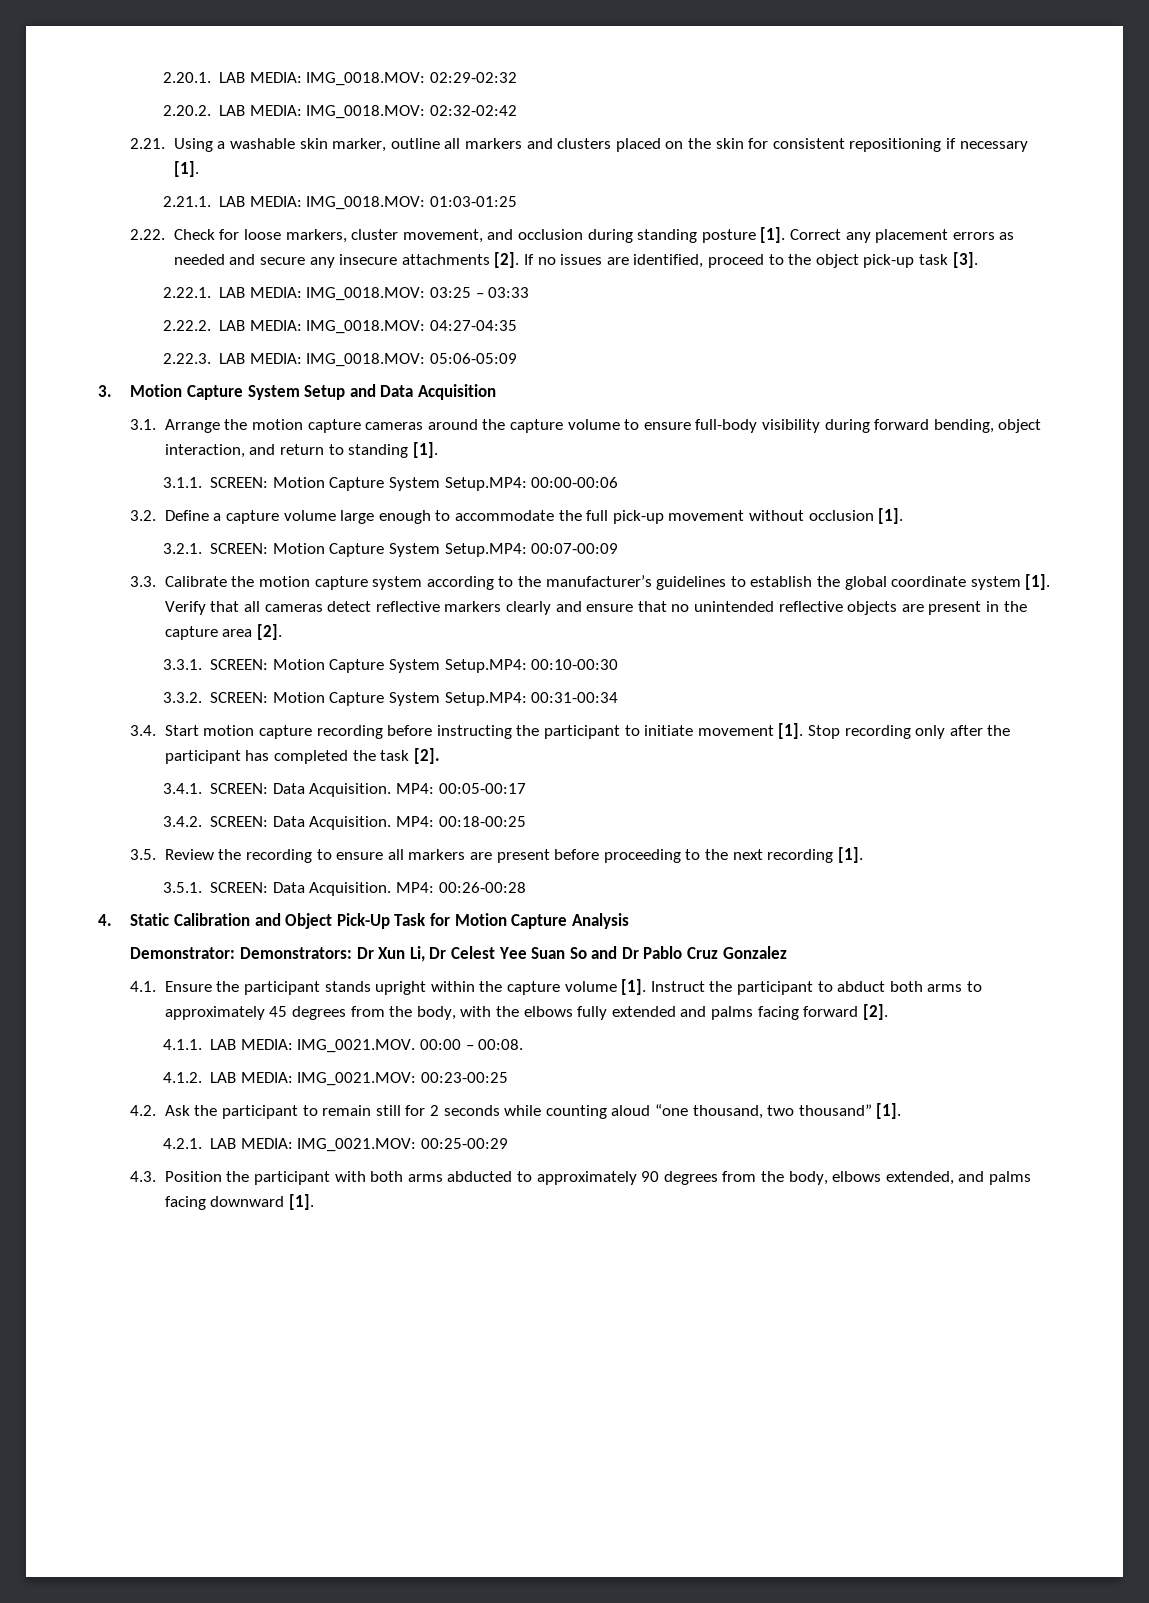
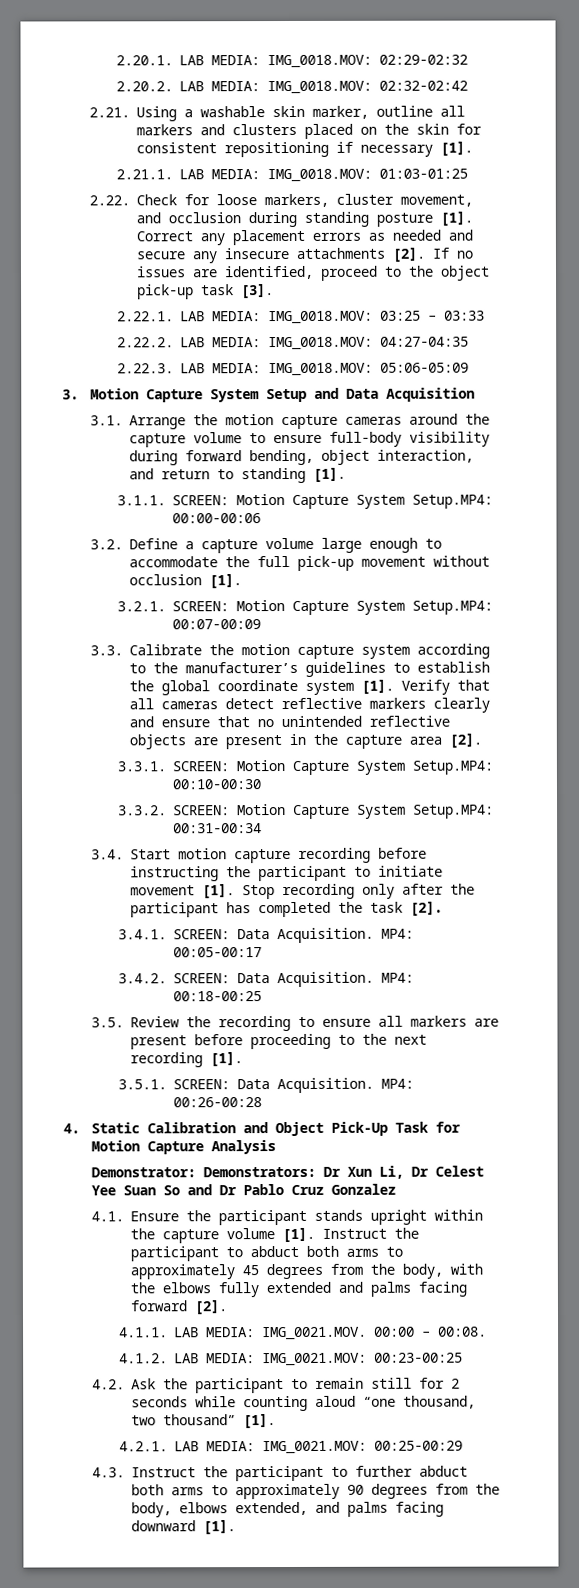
- 4.3. Position the participant with both arms abducted to approximately 90 degrees from the body, elbows extended, and palms facing downward [1].
+ 4.3. Instruct the participant to further abduct both arms to approximately 90 degrees from the body, elbows extended, and palms facing downward [1].

